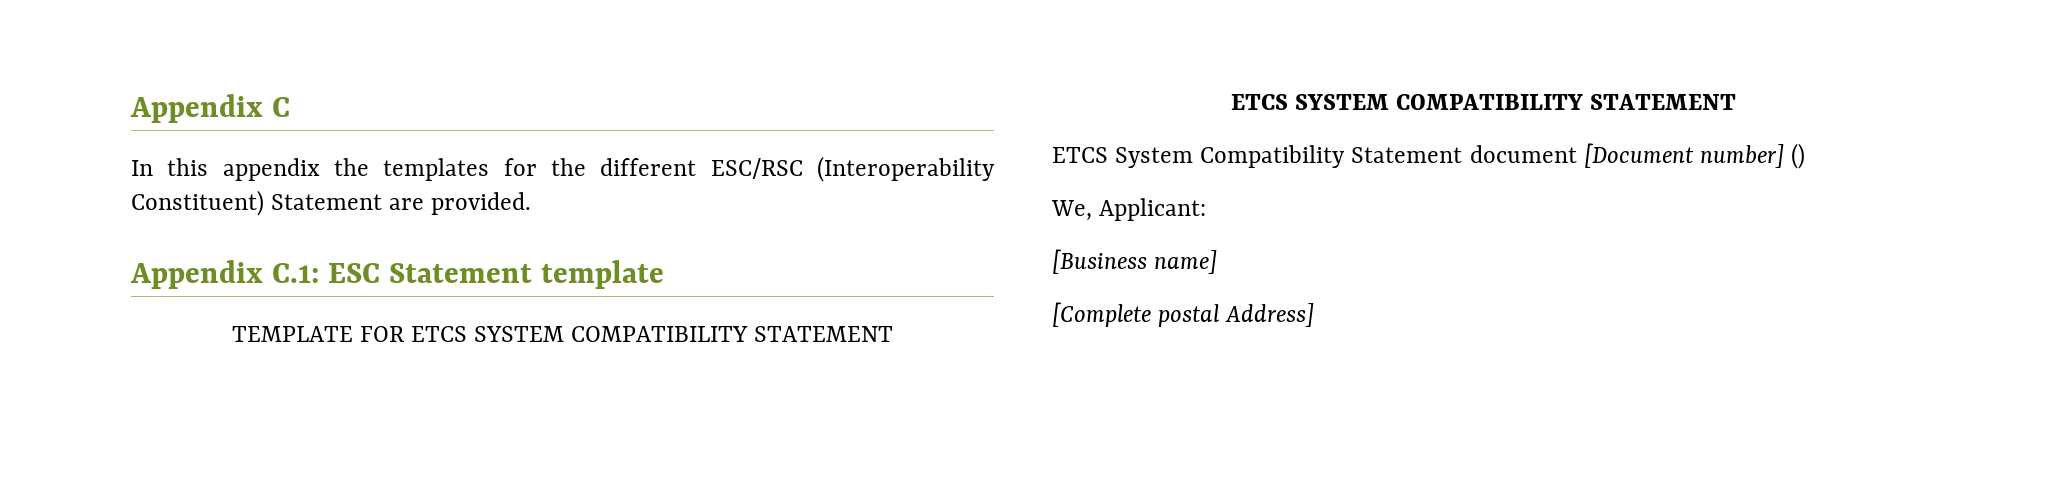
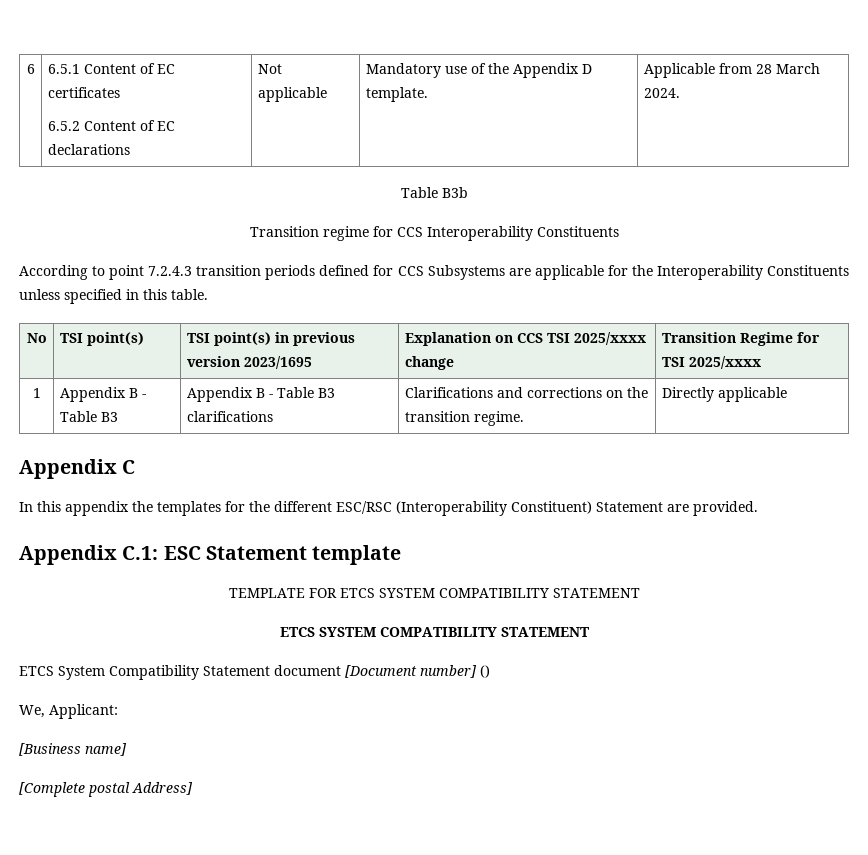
+ 6 | 6.5.1 Content of EC certificates
+ 6.5.2 Content of EC declarations | Not applicable | Mandatory use of the Appendix D template. | Applicable from 28 March 2024.
+ Table B3b
+ Transition regime for CCS Interoperability Constituents
+ According to point 7.2.4.3 transition periods defined for CCS Subsystems are applicable for the Interoperability Constituents unless specified in this table.
+ No | TSI point(s) | TSI point(s) in previous version 2023/1695 | Explanation on CCS TSI 2025/xxxx change | Transition Regime for TSI 2025/xxxx
+ 1 | Appendix B - Table B3 | Appendix B - Table B3 clarifications | Clarifications and corrections on the transition regime. | Directly applicable

